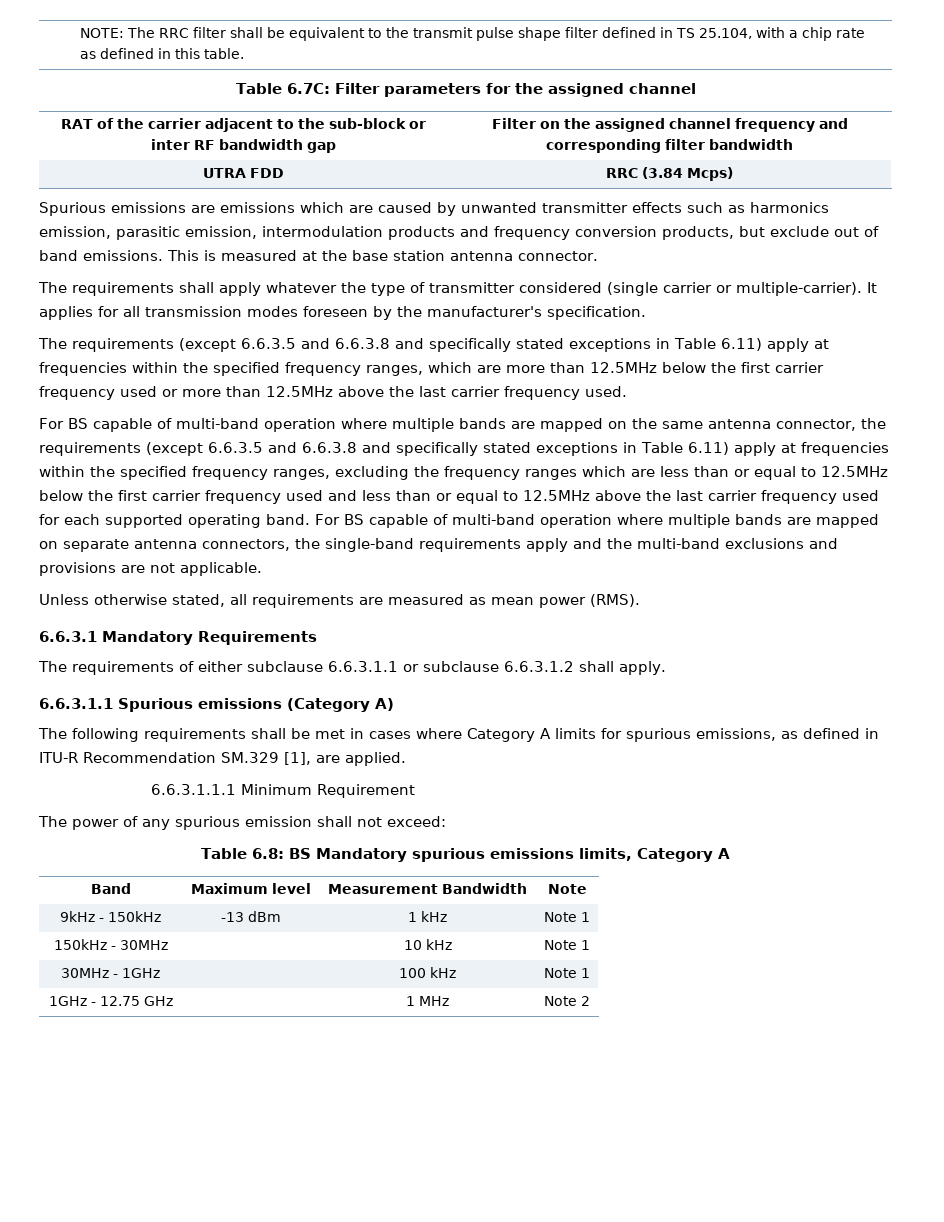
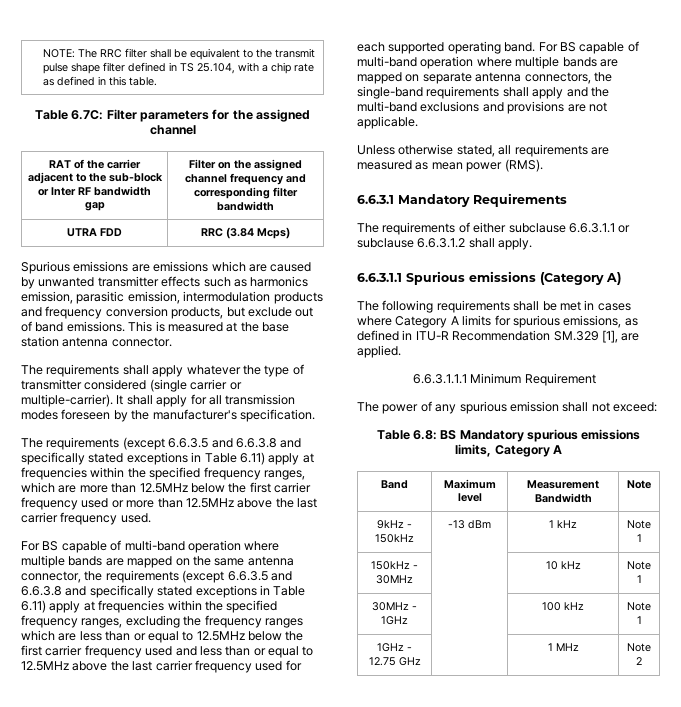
- RAT of the carrier adjacent to the sub-block or inter RF bandwidth gap | Filter on the assigned channel frequency and corresponding filter bandwidth
+ RAT of the carrier adjacent to the sub-block or Inter RF bandwidth gap | Filter on the assigned channel frequency and corresponding filter bandwidth
- It applies for all transmission modes foreseen by the manufacturer's specification.
+ It shall apply for all transmission modes foreseen by the manufacturer's specification.
- For BS capable of multi-band operation where multiple bands are mapped on separate antenna connectors, the single-band requirements apply and the multi-band exclusions and provisions are not applicable.
+ For BS capable of multi-band operation where multiple bands are mapped on separate antenna connectors, the single-band requirements shall apply and the multi-band exclusions and provisions are not applicable.

